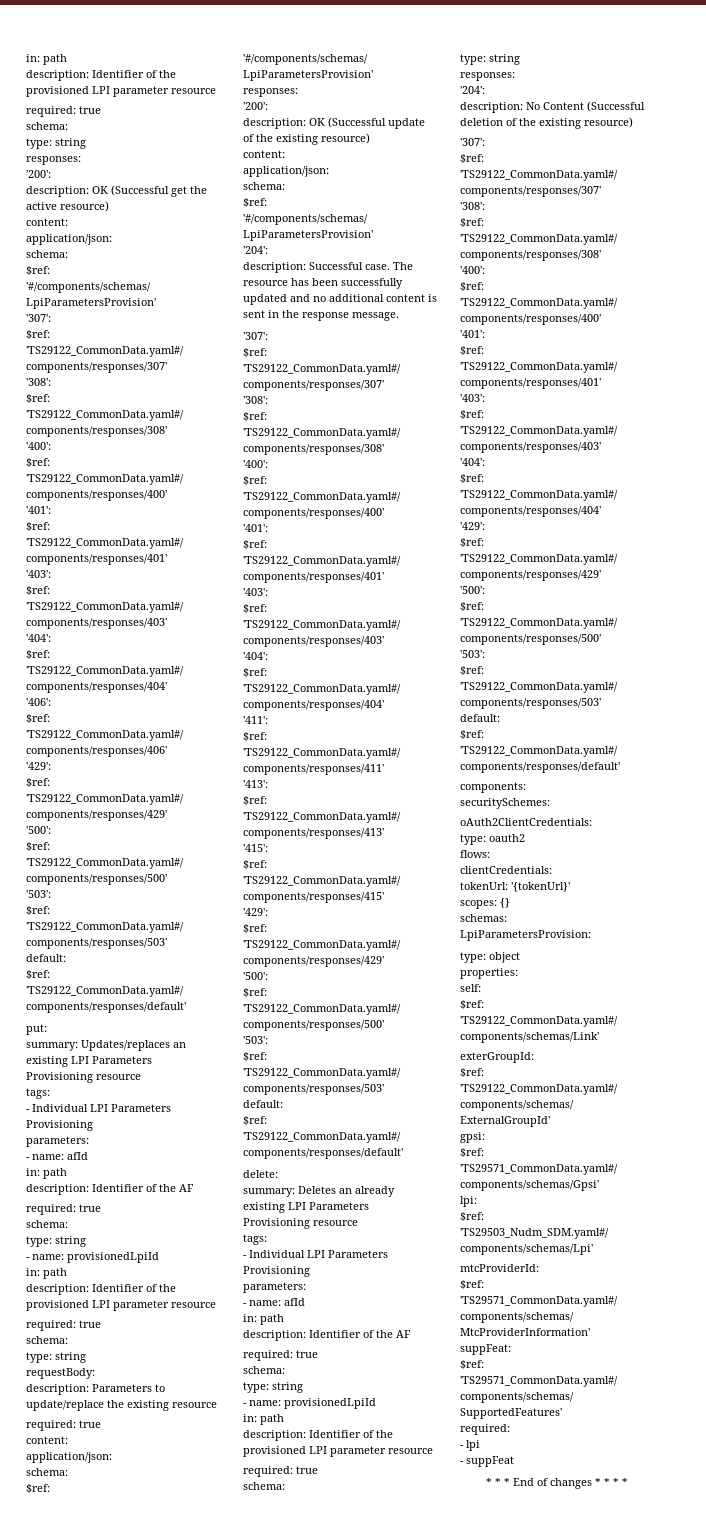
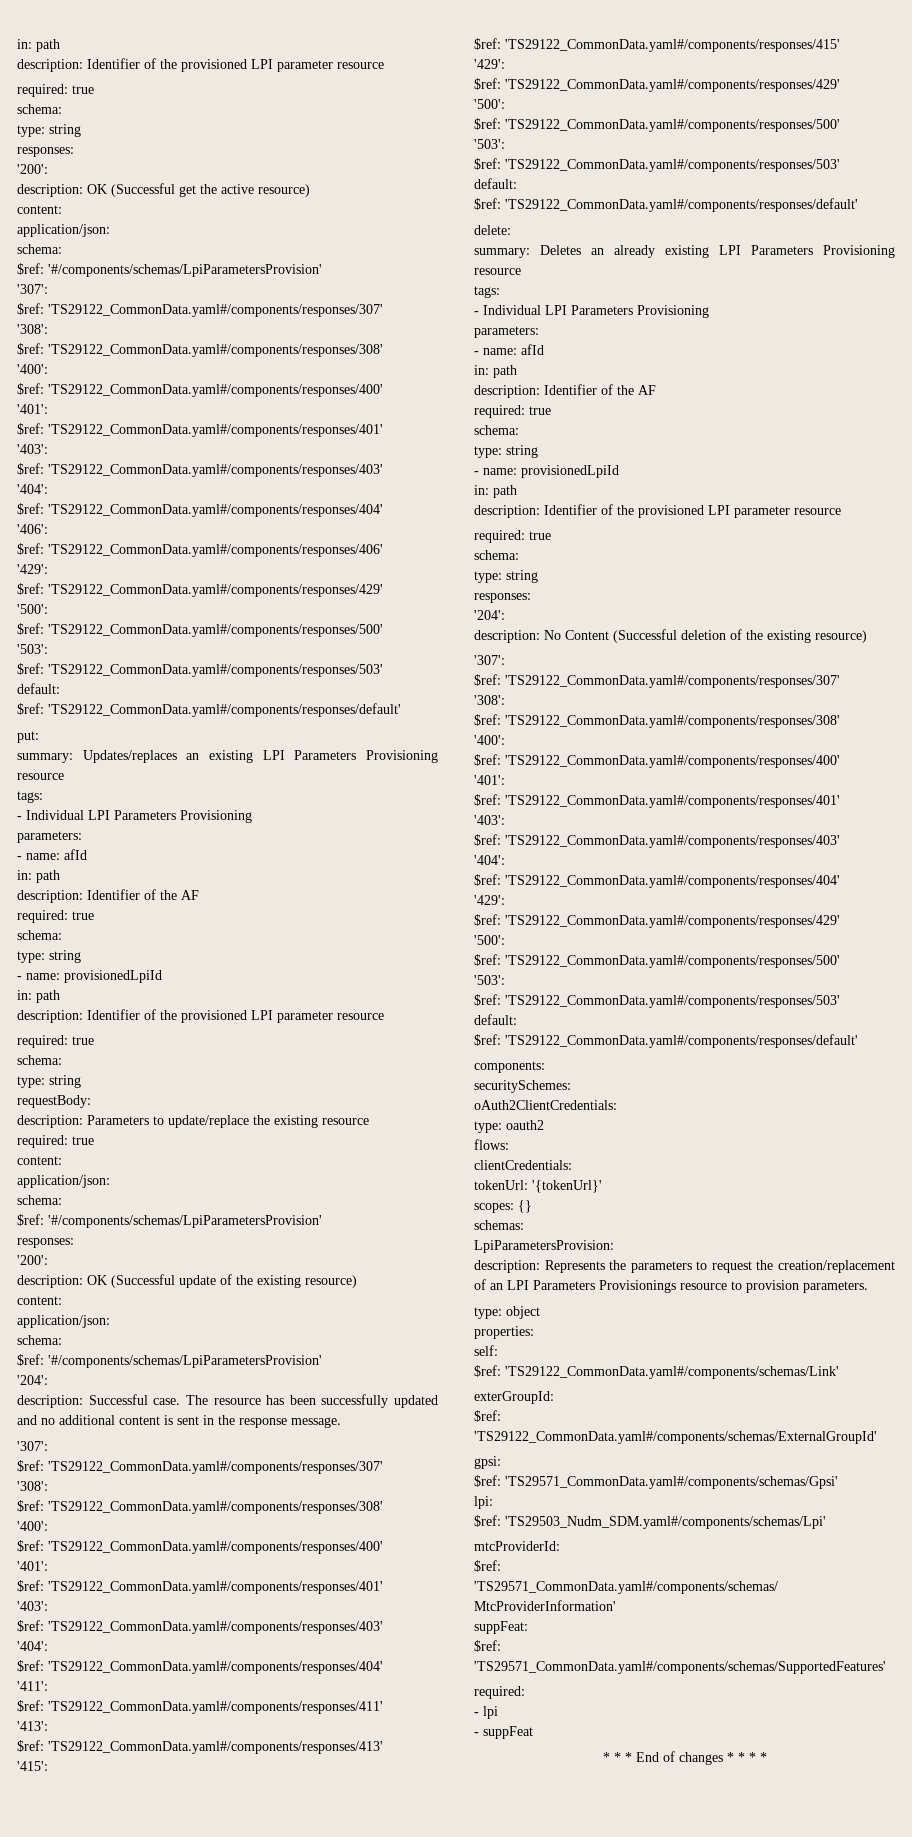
+ description: Represents the parameters to request the creation/replacement of an LPI Parameters Provisionings resource to provision parameters.

